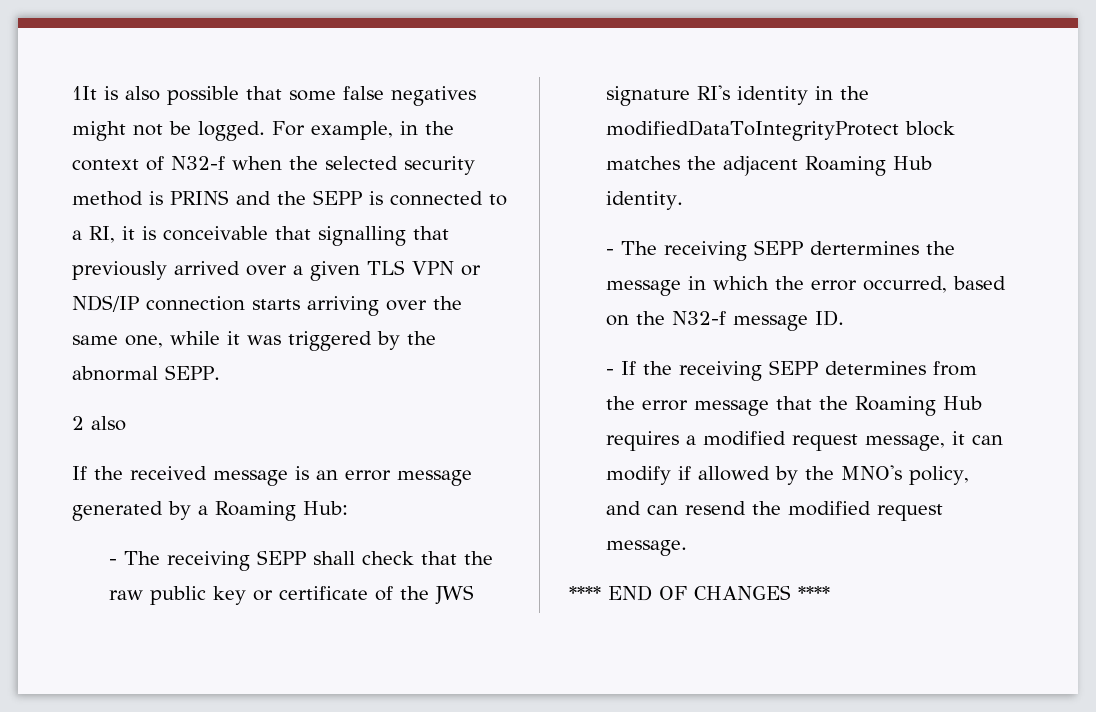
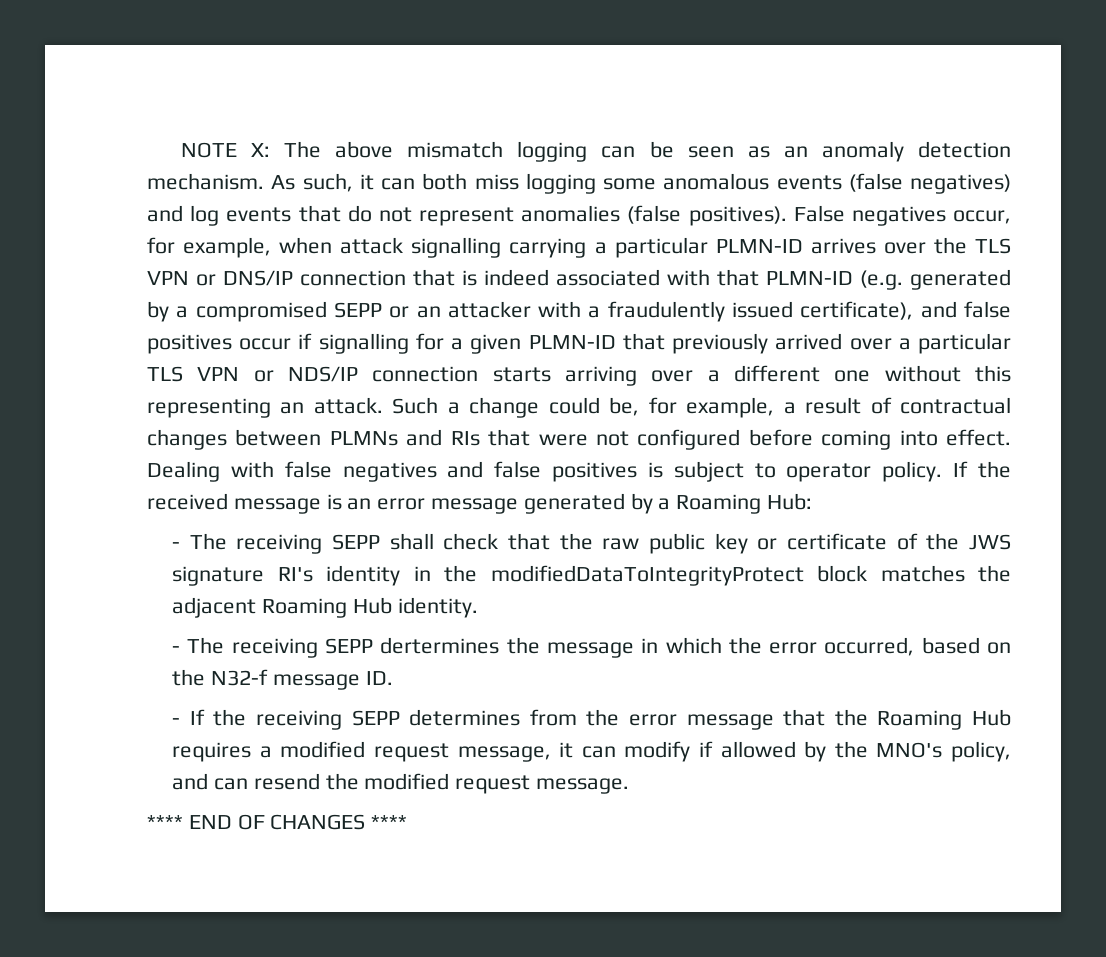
- 1It is also possible that some false negatives might not be logged. For example, in the context of N32-f when the selected security method is PRINS and the SEPP is connected to a RI, it is conceivable that signalling that previously arrived over a given TLS VPN or NDS/IP connection starts arriving over the same one, while it was triggered by the abnormal SEPP.
- 2 also
- If the received message is an error message generated by a Roaming Hub:
+ NOTE X: The above mismatch logging can be seen as an anomaly detection mechanism. As such, it can both miss logging some anomalous events (false negatives) and log events that do not represent anomalies (false positives). False negatives occur, for example, when attack signalling carrying a particular PLMN-ID arrives over the TLS VPN or DNS/IP connection that is indeed associated with that PLMN-ID (e.g. generated by a compromised SEPP or an attacker with a fraudulently issued certificate), and false positives occur if signalling for a given PLMN-ID that previously arrived over a particular TLS VPN or NDS/IP connection starts arriving over a different one without this representing an attack. Such a change could be, for example, a result of contractual changes between PLMNs and RIs that were not configured before coming into effect. Dealing with false negatives and false positives is subject to operator policy. If the received message is an error message generated by a Roaming Hub:

